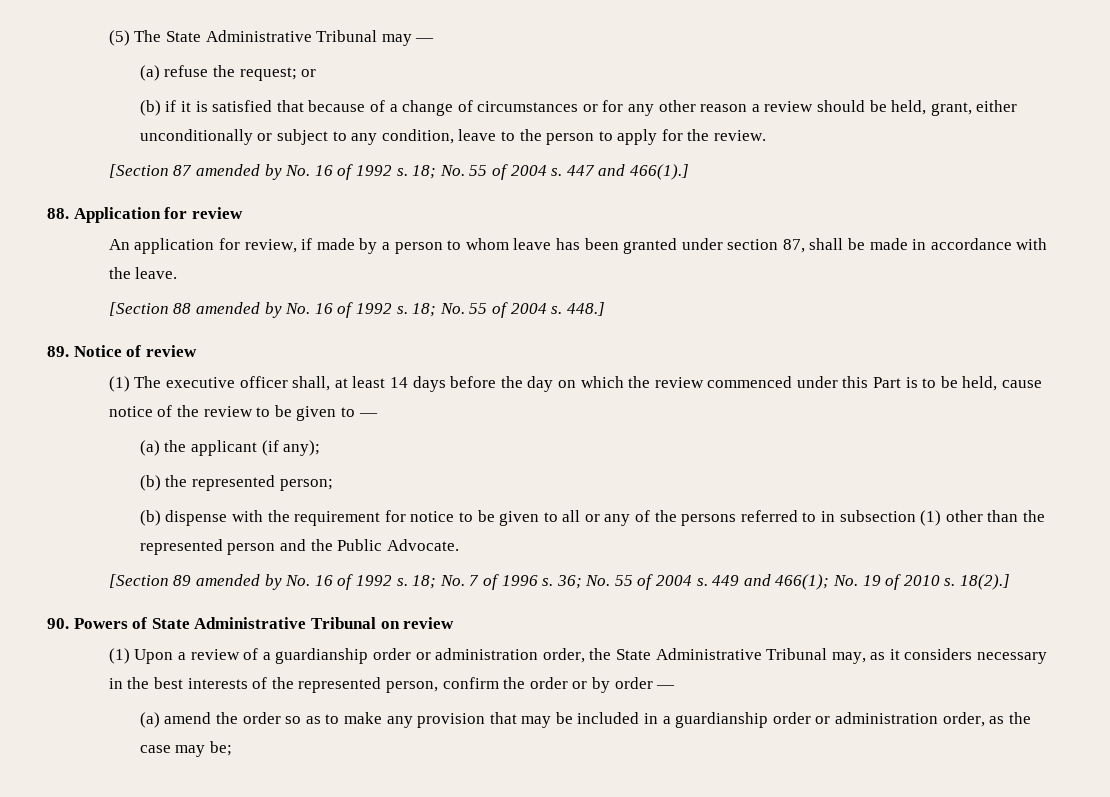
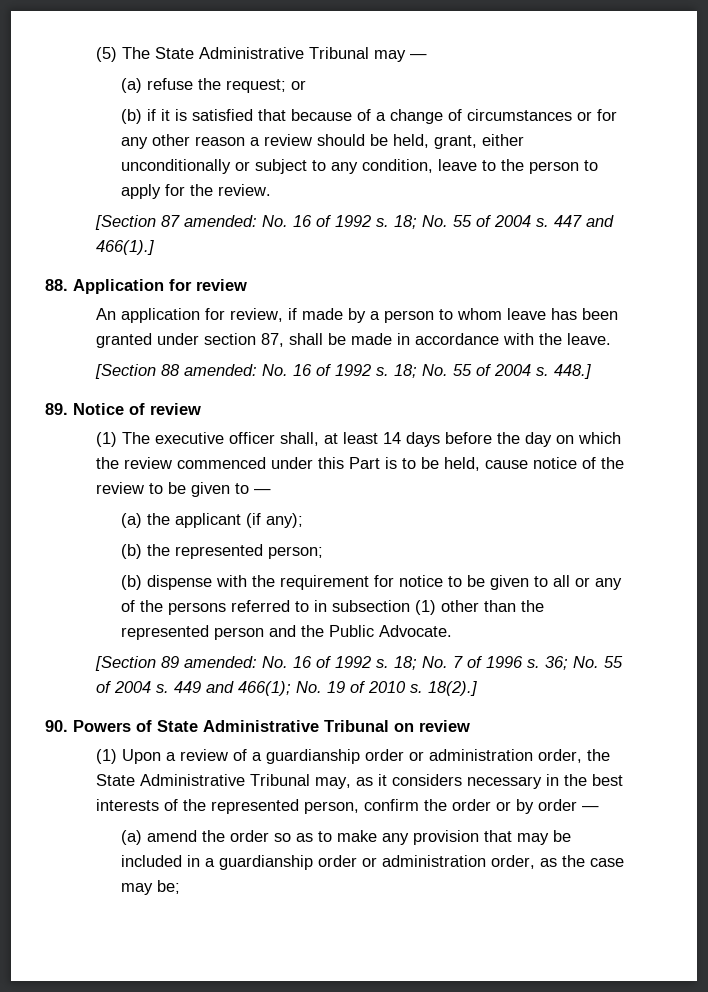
- [Section 87 amended by No. 16 of 1992 s.
+ [Section 87 amended: No. 16 of 1992 s.
- [Section 88 amended by No. 16 of 1992 s.
+ [Section 88 amended: No. 16 of 1992 s.
- [Section 89 amended by No. 16 of 1992 s.
+ [Section 89 amended: No. 16 of 1992 s.

